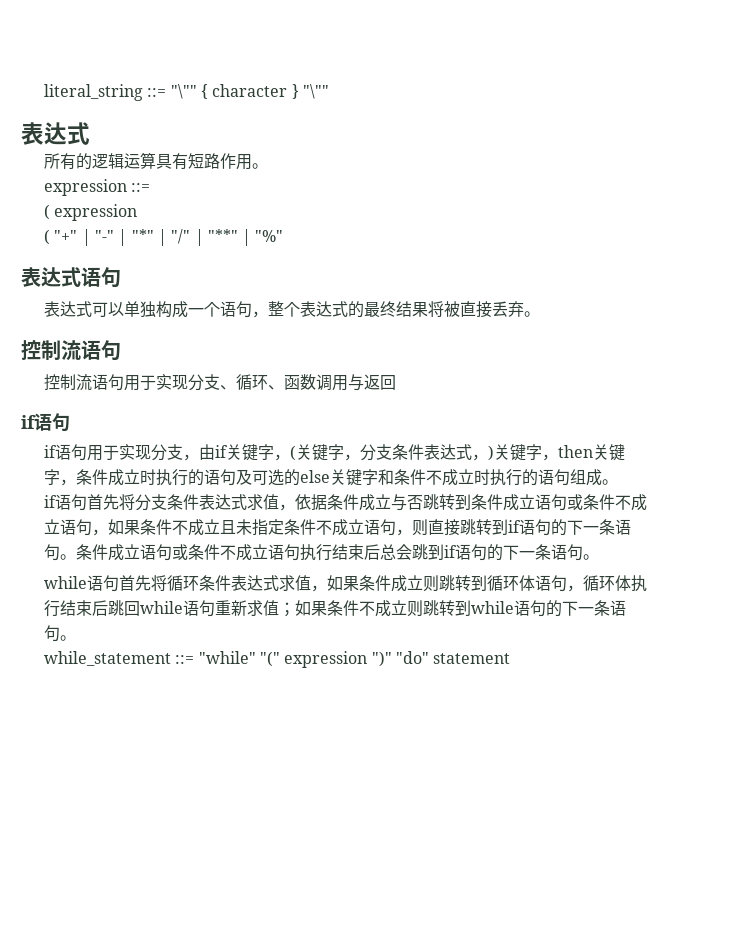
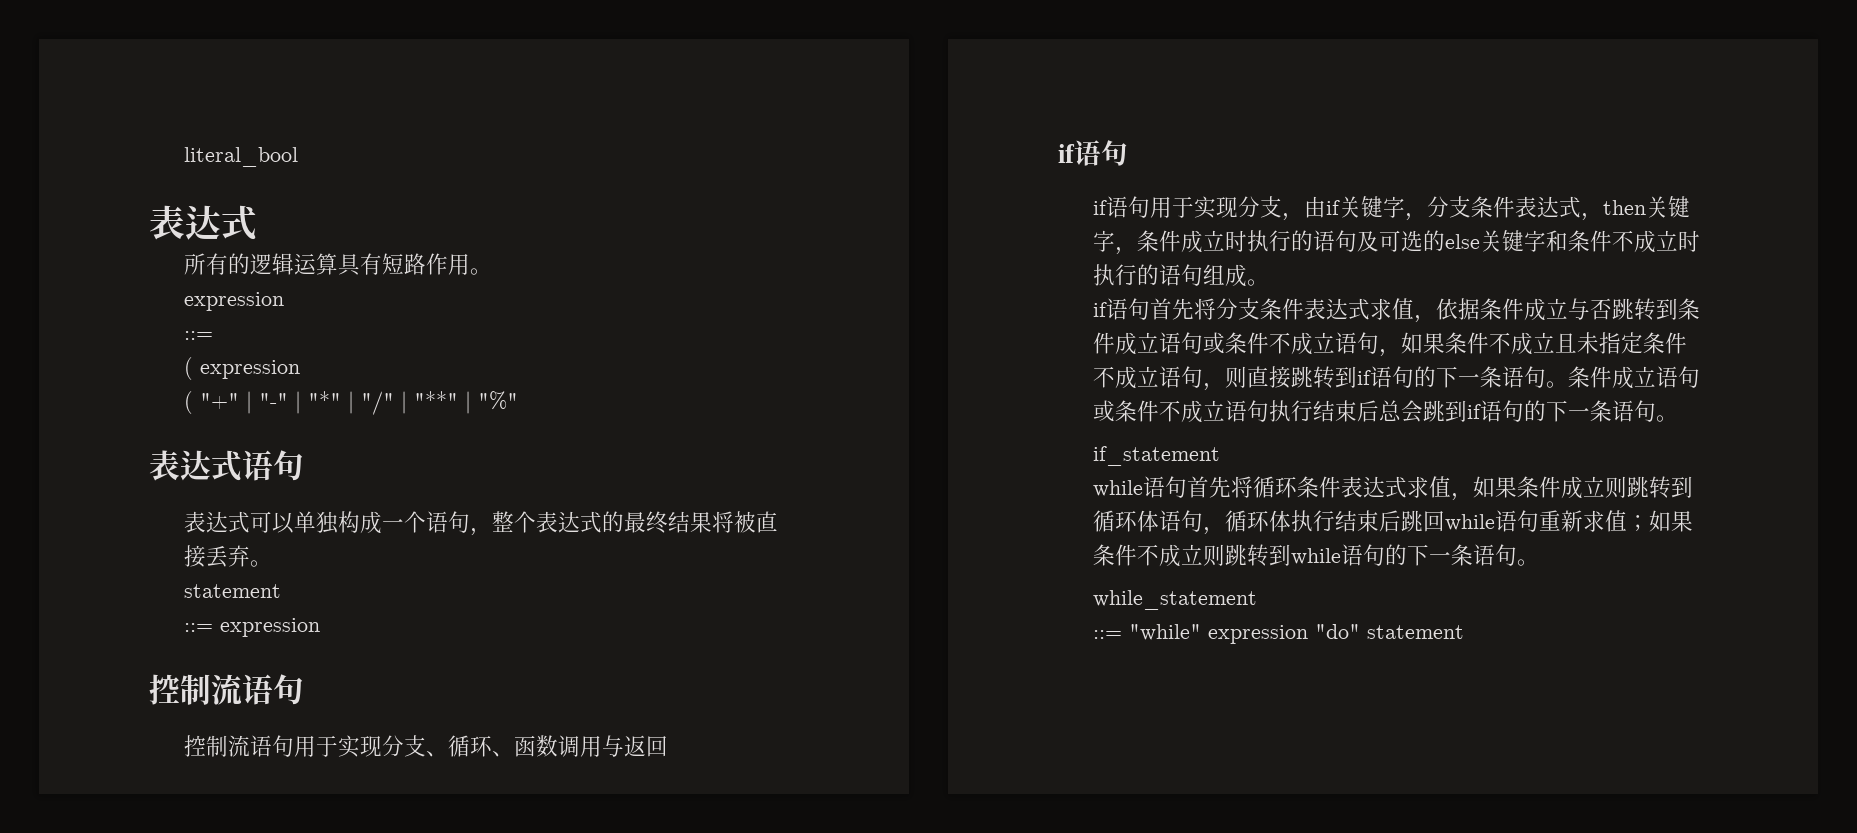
- literal_string ::= "\"" { character } "\""
+ literal_bool
  所有的逻辑运算具有短路作用。
- expression ::=
+ expression
+ ::=
  表达式可以单独构成一个语句，整个表达式的最终结果将被直接丢弃。
+ statement
+ ::= expression
- if语句用于实现分支，由if关键字，(关键字，分支条件表达式，)关键字，then关键字，条件成立时执行的语句及可选的else关键字和条件不成立时执行的语句组成。
+ if语句用于实现分支，由if关键字，分支条件表达式，then关键字，条件成立时执行的语句及可选的else关键字和条件不成立时执行的语句组成。
+ if_statement
- while_statement ::= "while" "(" expression ")" "do" statement
+ while_statement
+ ::= "while" expression "do" statement

